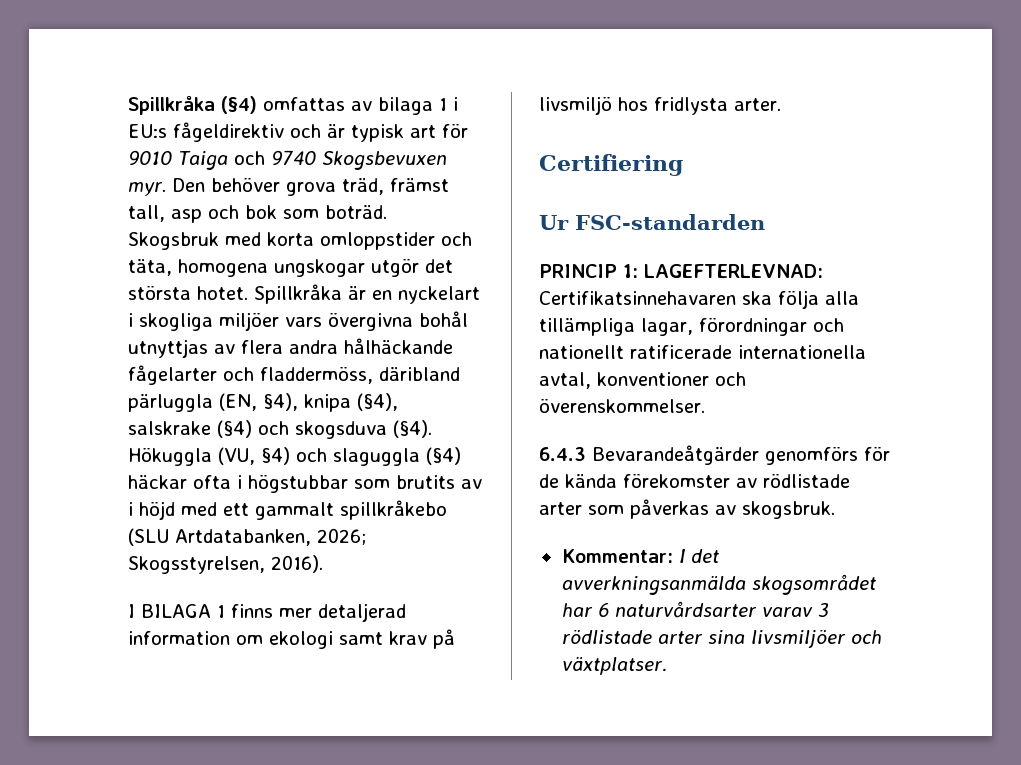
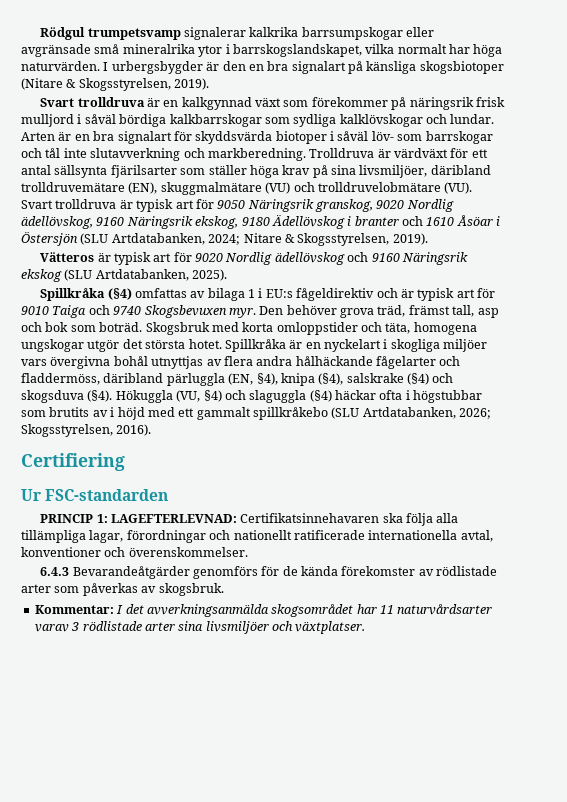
+ Rödgul trumpetsvamp signalerar kalkrika barrsumpskogar eller avgränsade små mineralrika ytor i barrskogslandskapet, vilka normalt har höga naturvärden. I urbergsbygder är den en bra signalart på känsliga skogsbiotoper (Nitare & Skogsstyrelsen, 2019).
+ Svart trolldruva är en kalkgynnad växt som förekommer på näringsrik frisk mulljord i såväl bördiga kalkbarrskogar som sydliga kalklövskogar och lundar. Arten är en bra signalart för skyddsvärda biotoper i såväl löv- som barrskogar och tål inte slutavverkning och markberedning. Trolldruva är värdväxt för ett antal sällsynta fjärilsarter som ställer höga krav på sina livsmiljöer, däribland trolldruvemätare (EN), skuggmalmätare (VU) och trolldruvelobmätare (VU). Svart trolldruva är typisk art för 9050 Näringsrik granskog, 9020 Nordlig ädellövskog, 9160 Näringsrik ekskog, 9180 Ädellövskog i branter och 1610 Åsöar i Östersjön (SLU Artdatabanken, 2024; Nitare & Skogsstyrelsen, 2019).
+ Vätteros är typisk art för 9020 Nordlig ädellövskog och 9160 Näringsrik ekskog (SLU Artdatabanken, 2025).
- I BILAGA 1 finns mer detaljerad information om ekologi samt krav på livsmiljö hos fridlysta arter.
- Kommentar: I det avverkningsanmälda skogsområdet har 6 naturvårdsarter varav 3 rödlistade arter sina livsmiljöer och växtplatser.
+ Kommentar: I det avverkningsanmälda skogsområdet har 11 naturvårdsarter varav 3 rödlistade arter sina livsmiljöer och växtplatser.

